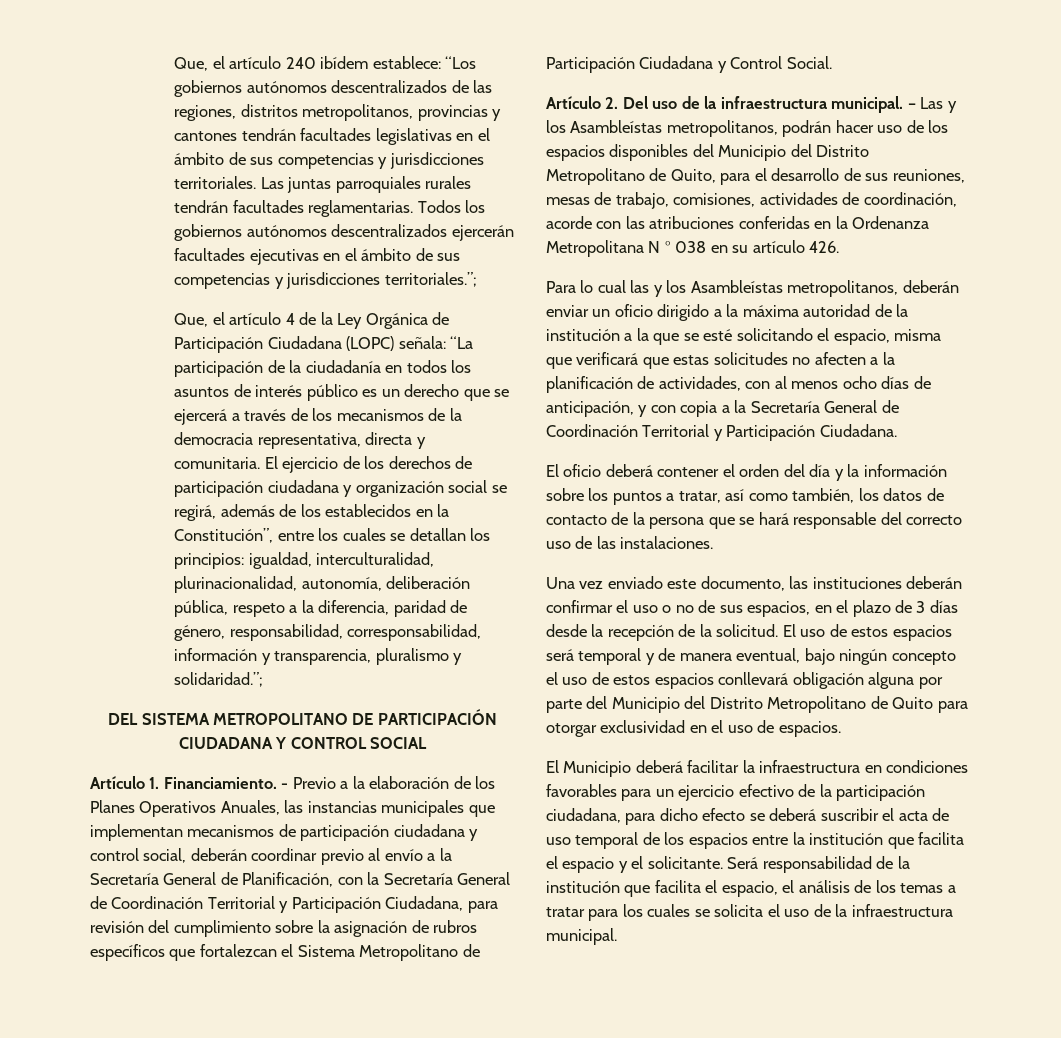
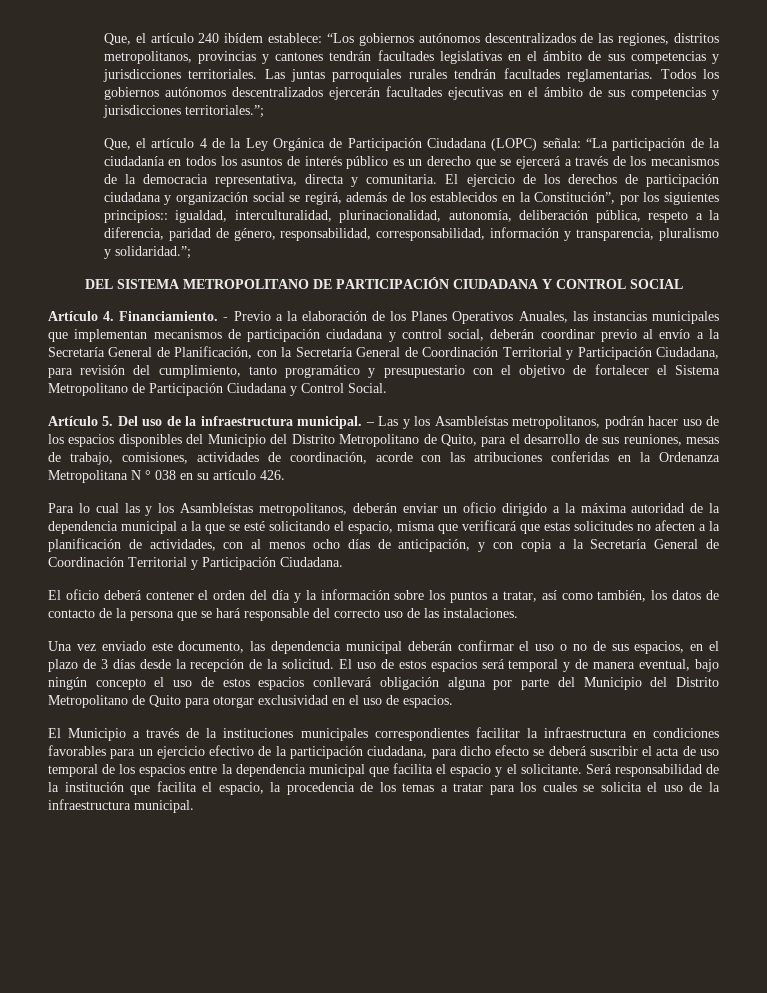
- El ejercicio de los derechos de participación ciudadana y organización social se regirá, además de los establecidos en la Constitución”, entre los cuales se detallan los principios: igualdad, interculturalidad, plurinacionalidad, autonomía, deliberación pública, respeto a la diferencia, paridad de género, responsabilidad, corresponsabilidad, información y transparencia, pluralismo y solidaridad.”;
+ El ejercicio de los derechos de participación ciudadana y organización social se regirá, además de los establecidos en la Constitución”, por los siguientes principios:: igualdad, interculturalidad, plurinacionalidad, autonomía, deliberación pública, respeto a la diferencia, paridad de género, responsabilidad, corresponsabilidad, información y transparencia, pluralismo y solidaridad.”;
- Artículo 1. Financiamiento.
+ Artículo 4. Financiamiento.
- - Previo a la elaboración de los Planes Operativos Anuales, las instancias municipales que implementan mecanismos de participación ciudadana y control social, deberán coordinar previo al envío a la Secretaría General de Planificación, con la Secretaría General de Coordinación Territorial y Participación Ciudadana, para revisión del cumplimiento sobre la asignación de rubros específicos que fortalezcan el Sistema Metropolitano de Participación Ciudadana y Control Social.
+ - Previo a la elaboración de los Planes Operativos Anuales, las instancias municipales que implementan mecanismos de participación ciudadana y control social, deberán coordinar previo al envío a la Secretaría General de Planificación, con la Secretaría General de Coordinación Territorial y Participación Ciudadana, para revisión del cumplimiento, tanto programático y presupuestario con el objetivo de fortalecer el Sistema Metropolitano de Participación Ciudadana y Control Social.
- Artículo 2. Del uso de la infraestructura municipal.
+ Artículo 5. Del uso de la infraestructura municipal.
- Para lo cual las y los Asambleístas metropolitanos, deberán enviar un oficio dirigido a la máxima autoridad de la institución a la que se esté solicitando el espacio, misma que verificará que estas solicitudes no afecten a la planificación de actividades, con al menos ocho días de anticipación, y con copia a la Secretaría General de Coordinación Territorial y Participación Ciudadana.
+ Para lo cual las y los Asambleístas metropolitanos, deberán enviar un oficio dirigido a la máxima autoridad de la dependencia municipal a la que se esté solicitando el espacio, misma que verificará que estas solicitudes no afecten a la planificación de actividades, con al menos ocho días de anticipación, y con copia a la Secretaría General de Coordinación Territorial y Participación Ciudadana.
- Una vez enviado este documento, las instituciones deberán confirmar el uso o no de sus espacios, en el plazo de 3 días desde la recepción de la solicitud.
+ Una vez enviado este documento, las dependencia municipal deberán confirmar el uso o no de sus espacios, en el plazo de 3 días desde la recepción de la solicitud.
- El Municipio deberá facilitar la infraestructura en condiciones favorables para un ejercicio efectivo de la participación ciudadana, para dicho efecto se deberá suscribir el acta de uso temporal de los espacios entre la institución que facilita el espacio y el solicitante.
+ El Municipio a través de la instituciones municipales correspondientes facilitar la infraestructura en condiciones favorables para un ejercicio efectivo de la participación ciudadana, para dicho efecto se deberá suscribir el acta de uso temporal de los espacios entre la dependencia municipal que facilita el espacio y el solicitante.
- Será responsabilidad de la institución que facilita el espacio, el análisis de los temas a tratar para los cuales se solicita el uso de la infraestructura municipal.
+ Será responsabilidad de la institución que facilita el espacio, la procedencia de los temas a tratar para los cuales se solicita el uso de la infraestructura municipal.

